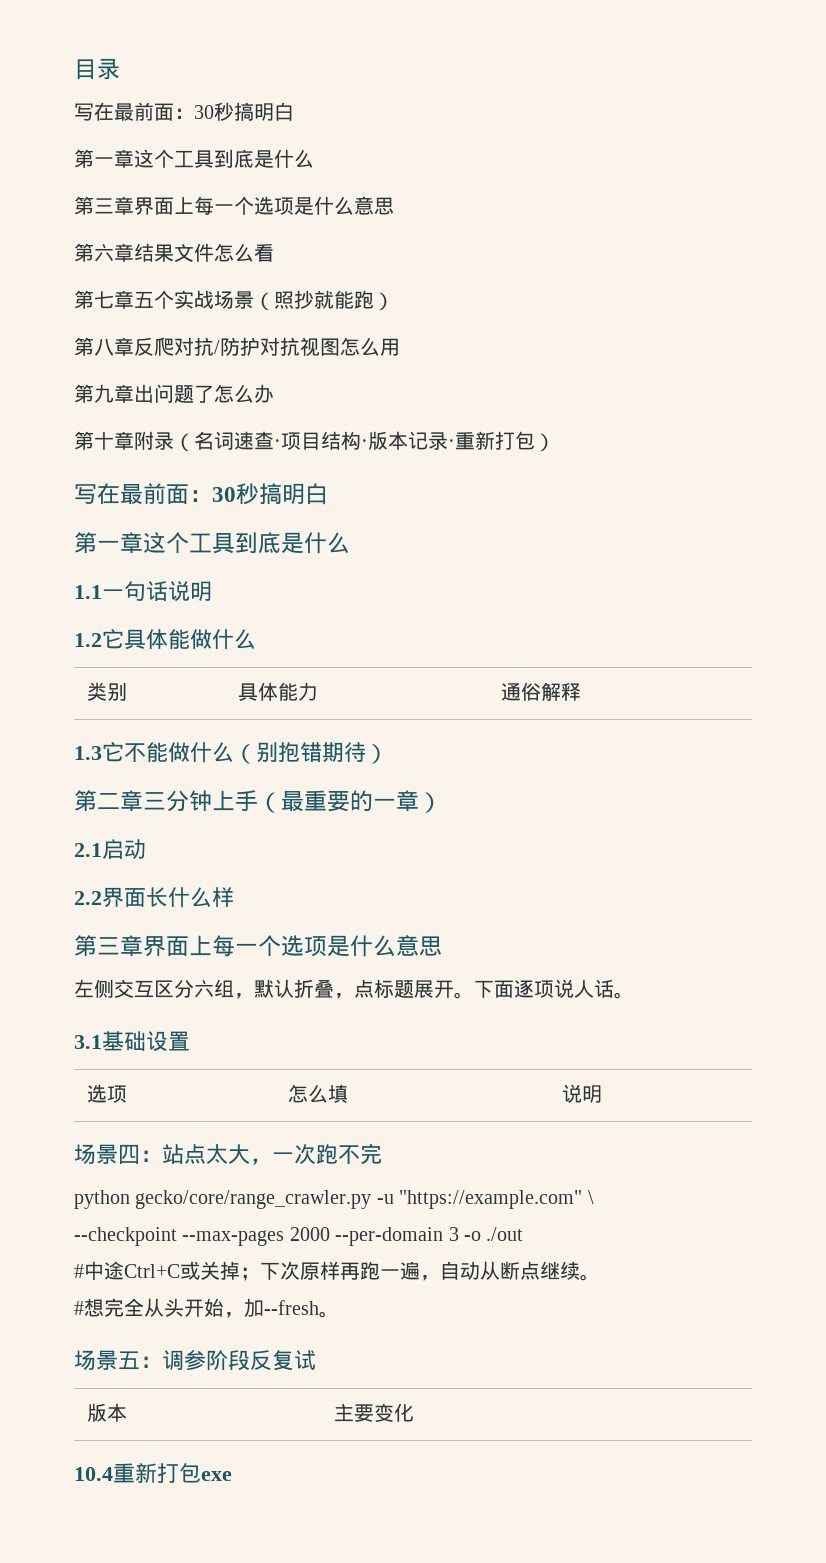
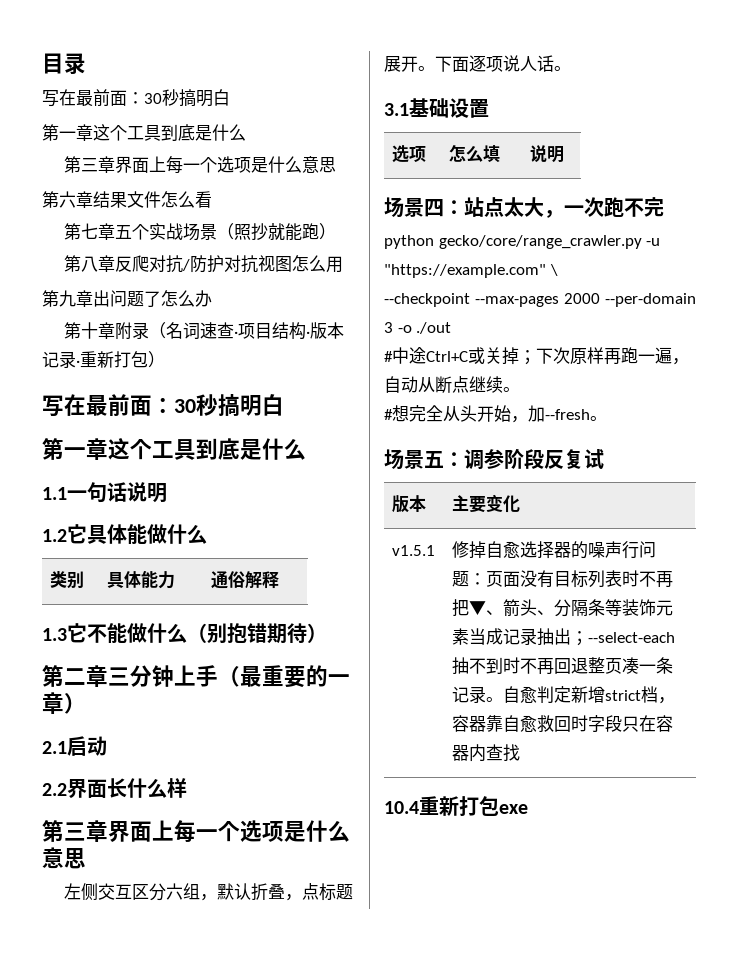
+ v1.5.1 | 修掉自愈选择器的噪声行问题：页面没有目标列表时不再把▼、箭头、分隔条等装饰元素当成记录抽出；--select-each抽不到时不再回退整页凑一条记录。自愈判定新增strict档，容器靠自愈救回时字段只在容器内查找

